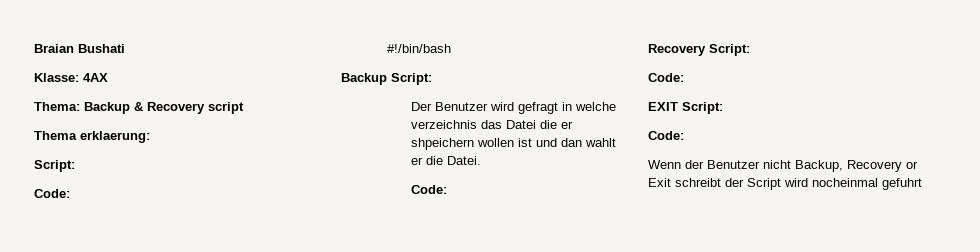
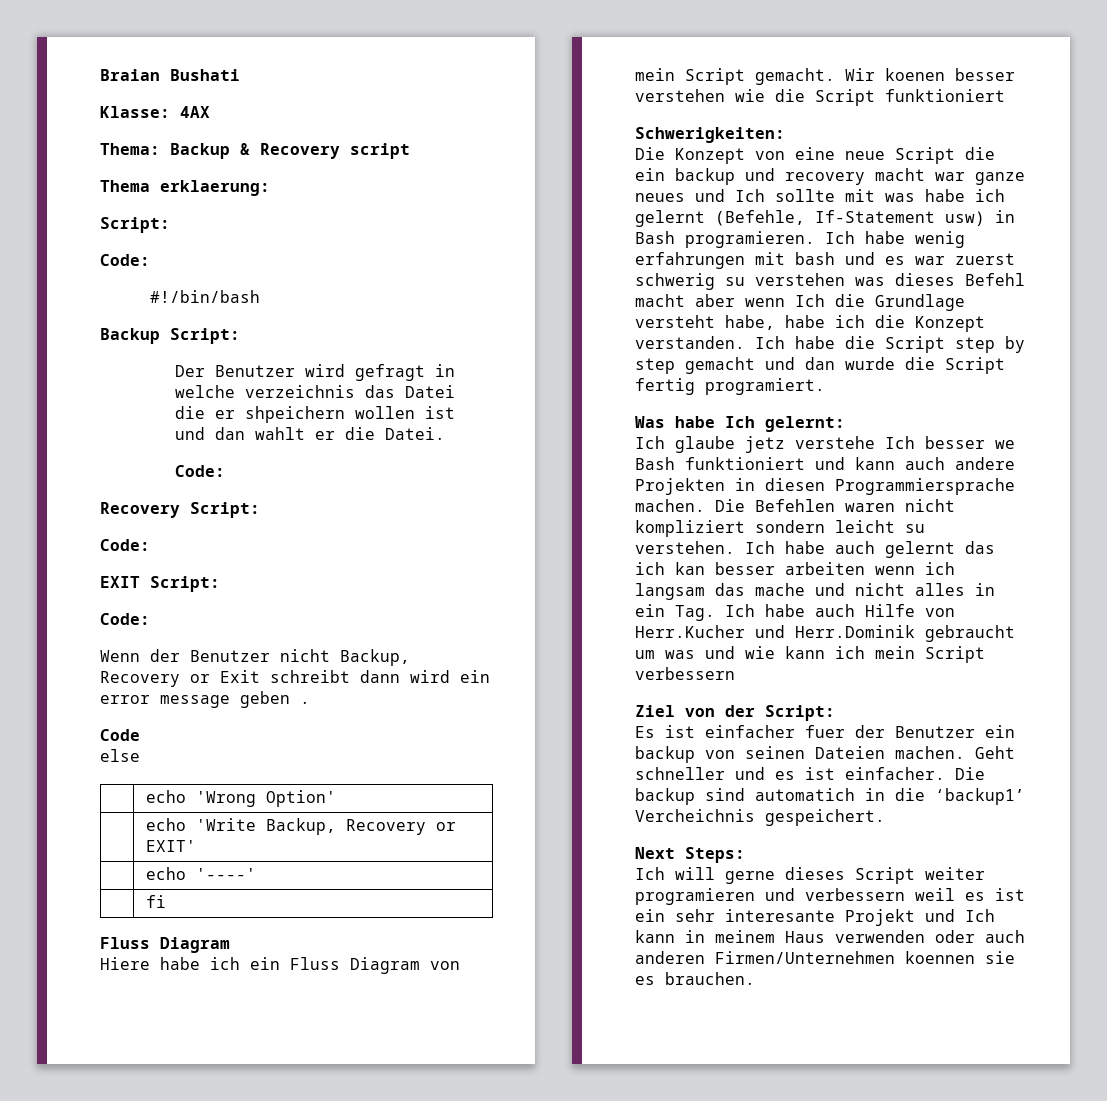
- Wenn der Benutzer nicht Backup, Recovery or Exit schreibt der Script wird nocheinmal gefuhrt
+ Wenn der Benutzer nicht Backup, Recovery or Exit schreibt dann wird ein error message geben .
+ Code
+ else
+ | echo 'Wrong Option'
+ | echo 'Write Backup, Recovery or EXIT'
+ | echo '----'
+ | fi
+ Fluss Diagram
+ Hiere habe ich ein Fluss Diagram von mein Script gemacht. Wir koenen besser verstehen wie die Script funktioniert
+ Schwerigkeiten:
+ Die Konzept von eine neue Script die ein backup und recovery macht war ganze neues und Ich sollte mit was habe ich gelernt (Befehle, If-Statement usw) in Bash programieren. Ich habe wenig erfahrungen mit bash und es war zuerst schwerig su verstehen was dieses Befehl macht aber wenn Ich die Grundlage versteht habe, habe ich die Konzept verstanden. Ich habe die Script step by step gemacht und dan wurde die Script fertig programiert.
+ Was habe Ich gelernt:
+ Ich glaube jetz verstehe Ich besser we Bash funktioniert und kann auch andere Projekten in diesen Programmiersprache machen. Die Befehlen waren nicht kompliziert sondern leicht su verstehen. Ich habe auch gelernt das ich kan besser arbeiten wenn ich langsam das mache und nicht alles in ein Tag. Ich habe auch Hilfe von Herr.Kucher und Herr.Dominik gebraucht um was und wie kann ich mein Script verbessern
+ Ziel von der Script:
+ Es ist einfacher fuer der Benutzer ein backup von seinen Dateien machen. Geht schneller und es ist einfacher. Die backup sind automatich in die ‘backup1’ Vercheichnis gespeichert.
+ Next Steps:
+ Ich will gerne dieses Script weiter programieren und verbessern weil es ist ein sehr interesante Projekt und Ich kann in meinem Haus verwenden oder auch anderen Firmen/Unternehmen koennen sie es brauchen.

